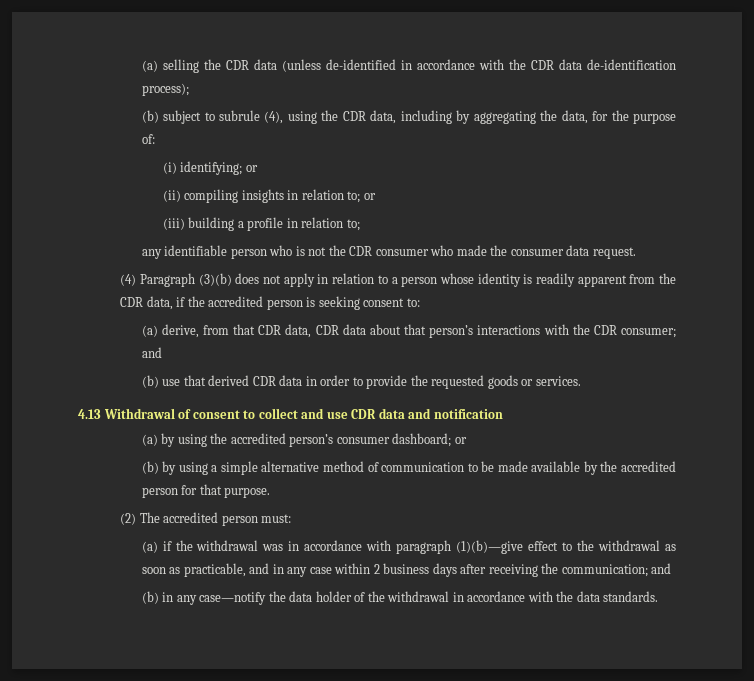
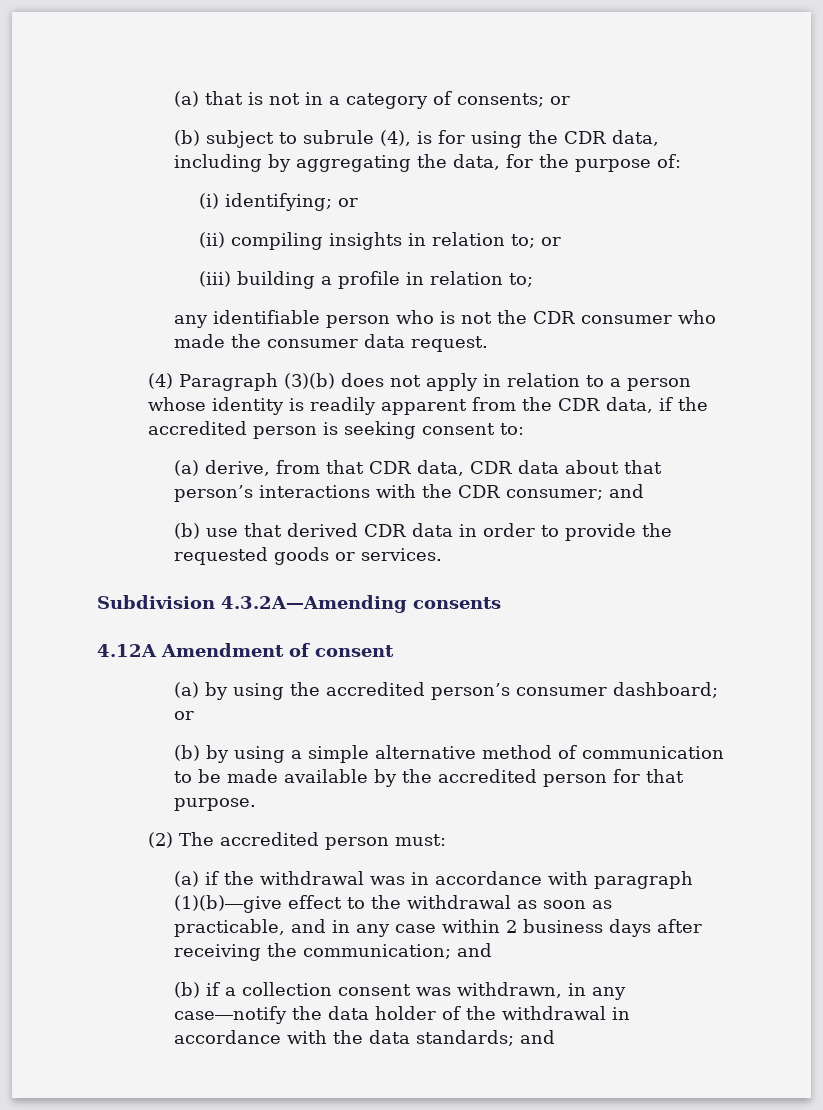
- (a) selling the CDR data (unless de-identified in accordance with the CDR data de-identification process);
+ (a) that is not in a category of consents; or
- (b) subject to subrule (4), using the CDR data, including by aggregating the data, for the purpose of:
+ (b) subject to subrule (4), is for using the CDR data, including by aggregating the data, for the purpose of:
- 4.13 Withdrawal of consent to collect and use CDR data and notification
+ Subdivision 4.3.2A—Amending consents
+ 4.12A Amendment of consent
- (b) in any case―notify the data holder of the withdrawal in accordance with the data standards.
+ (b) if a collection consent was withdrawn, in any case―notify the data holder of the withdrawal in accordance with the data standards; and

